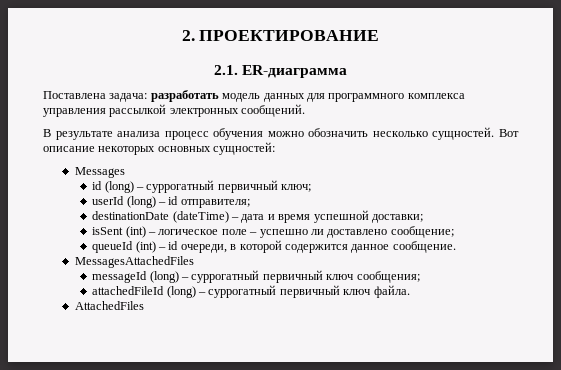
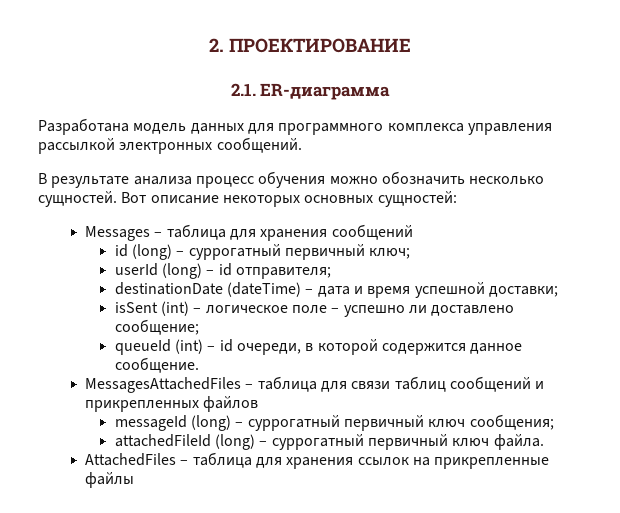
- Поставлена задача: разработать модель данных для программного комплекса управления рассылкой электронных сообщений.
+ Разработана модель данных для программного комплекса управления рассылкой электронных сообщений.
- Messages
+ Messages – таблица для хранения сообщений
- MessagesAttachedFiles
+ MessagesAttachedFiles – таблица для связи таблиц сообщений и прикрепленных файлов
- AttachedFiles
+ AttachedFiles – таблица для хранения ссылок на прикрепленные файлы

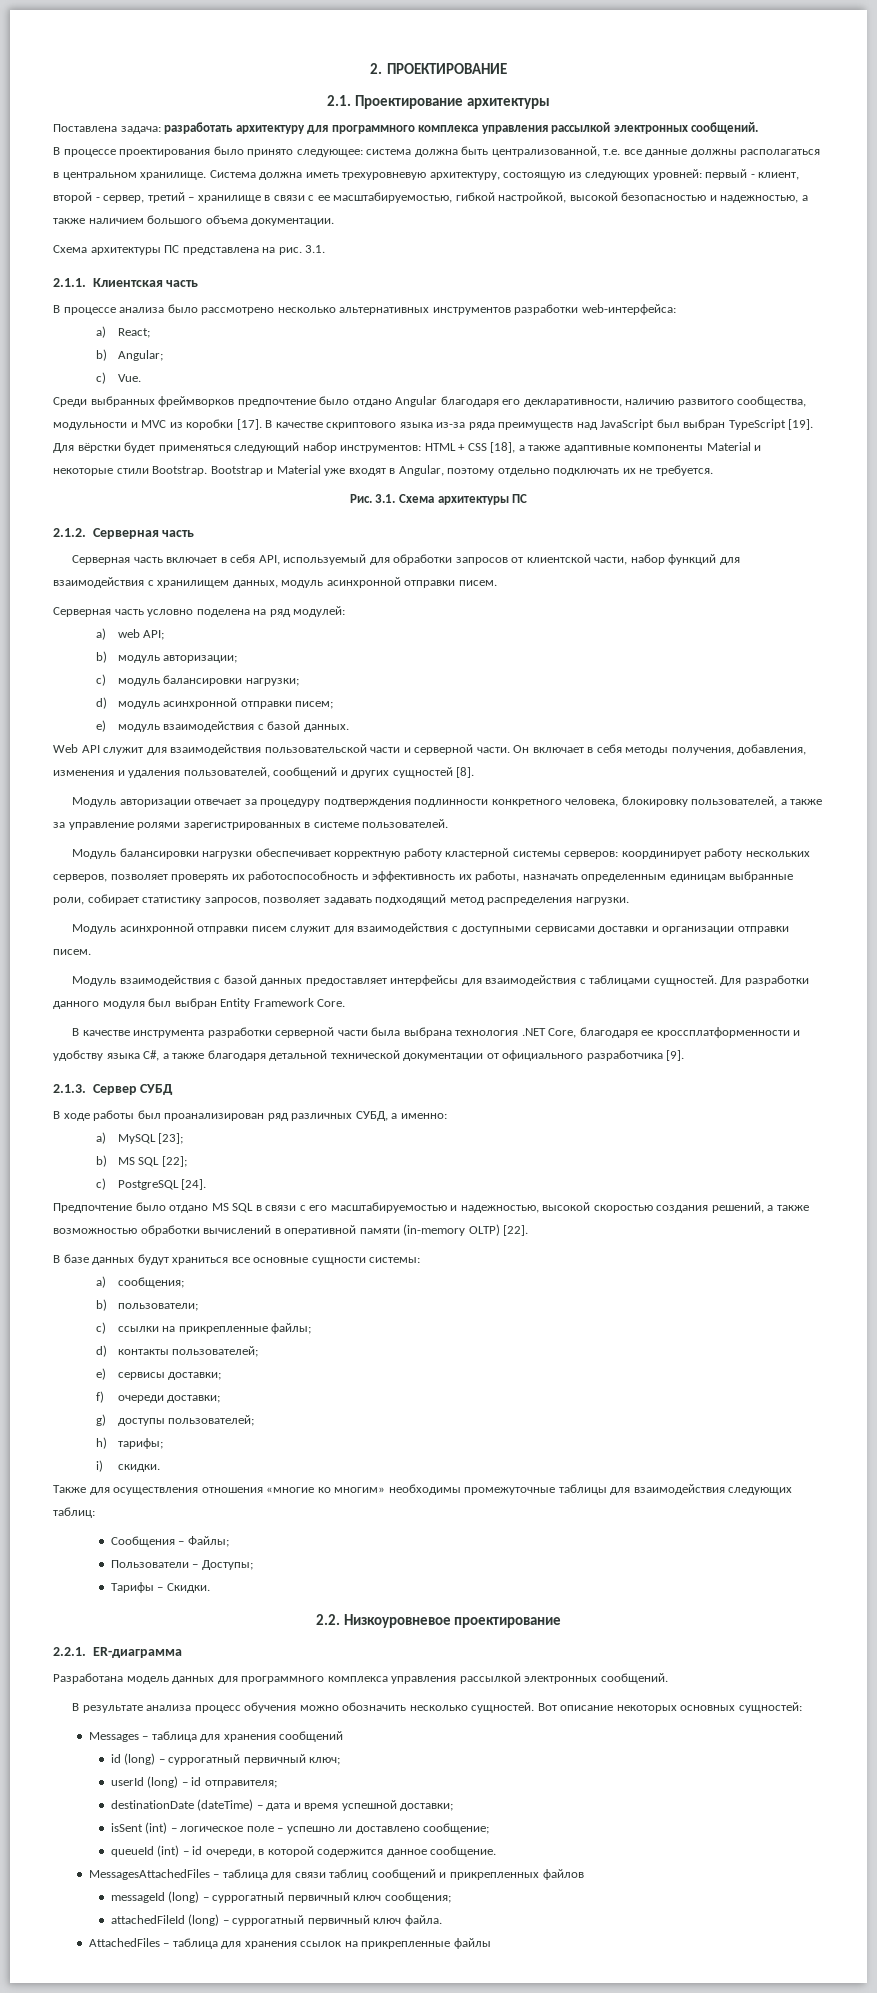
- 2.1. ER-диаграмма
+ 2.1. Проектирование архитектуры
+ Поставлена задача: разработать архитектуру для программного комплекса управления рассылкой электронных сообщений.
+ В процессе проектирования было принято следующее: система должна быть централизованной, т.е. все данные должны располагаться в центральном хранилище. Система должна иметь трехуровневую архитектуру, состоящую из следующих уровней: первый - клиент, второй - сервер, третий – хранилище в связи с ее масштабируемостью, гибкой настройкой, высокой безопасностью и надежностью, а также наличием большого объема документации.
+ Схема архитектуры ПС представлена на рис. 3.1.
+ 2.1.1. Клиентская часть
+ В процессе анализа было рассмотрено несколько альтернативных инструментов разработки web-интерфейса:
+ a) React;
+ b) Angular;
+ c) Vue.
+ Среди выбранных фреймворков предпочтение было отдано Angular благодаря его декларативности, наличию развитого сообщества, модульности и MVC из коробки [17]. В качестве скриптового языка из-за ряда преимуществ над JavaScript был выбран TypeScript [19]. Для вёрстки будет применяться следующий набор инструментов: HTML + CSS [18], а также адаптивные компоненты Material и некоторые стили Bootstrap. Bootstrap и Material уже входят в Angular, поэтому отдельно подключать их не требуется.
+ Рис. 3.1. Схема архитектуры ПС
+ 2.1.2. Серверная часть
+ Серверная часть включает в себя API, используемый для обработки запросов от клиентской части, набор функций для взаимодействия с хранилищем данных, модуль асинхронной отправки писем.
+ Серверная часть условно поделена на ряд модулей:
+ a) web API;
+ b) модуль авторизации;
+ c) модуль балансировки нагрузки;
+ d) модуль асинхронной отправки писем;
+ e) модуль взаимодействия с базой данных.
+ Web API служит для взаимодействия пользовательской части и серверной части. Он включает в себя методы получения, добавления, изменения и удаления пользователей, сообщений и других сущностей [8].
+ Модуль авторизации отвечает за процедуру подтверждения подлинности конкретного человека, блокировку пользователей, а также за управление ролями зарегистрированных в системе пользователей.
+ Модуль балансировки нагрузки обеспечивает корректную работу кластерной системы серверов: координирует работу нескольких серверов, позволяет проверять их работоспособность и эффективность их работы, назначать определенным единицам выбранные роли, собирает статистику запросов, позволяет задавать подходящий метод распределения нагрузки.
+ Модуль асинхронной отправки писем служит для взаимодействия с доступными сервисами доставки и организации отправки писем.
+ Модуль взаимодействия с базой данных предоставляет интерфейсы для взаимодействия с таблицами сущностей. Для разработки данного модуля был выбран Entity Framework Core.
+ В качестве инструмента разработки серверной части была выбрана технология .NET Core, благодаря ее кроссплатформенности и удобству языка C#, а также благодаря детальной технической документации от официального разработчика [9].
+ 2.1.3. Сервер СУБД
+ В ходе работы был проанализирован ряд различных СУБД, а именно:
+ a) MySQL [23];
+ b) MS SQL [22];
+ c) PostgreSQL [24].
+ Предпочтение было отдано MS SQL в связи с его масштабируемостью и надежностью, высокой скоростью создания решений, а также возможностью обработки вычислений в оперативной памяти (in-memory OLTP) [22].
+ В базе данных будут храниться все основные сущности системы:
+ a) сообщения;
+ b) пользователи;
+ c) ссылки на прикрепленные файлы;
+ d) контакты пользователей;
+ e) сервисы доставки;
+ f) очереди доставки;
+ g) доступы пользователей;
+ h) тарифы;
+ i) скидки.
+ Также для осуществления отношения «многие ко многим» необходимы промежуточные таблицы для взаимодействия следующих таблиц:
+ Сообщения – Файлы;
+ Пользователи – Доступы;
+ Тарифы – Скидки.
+ 2.2. Низкоуровневое проектирование
+ 2.2.1. ER-диаграмма

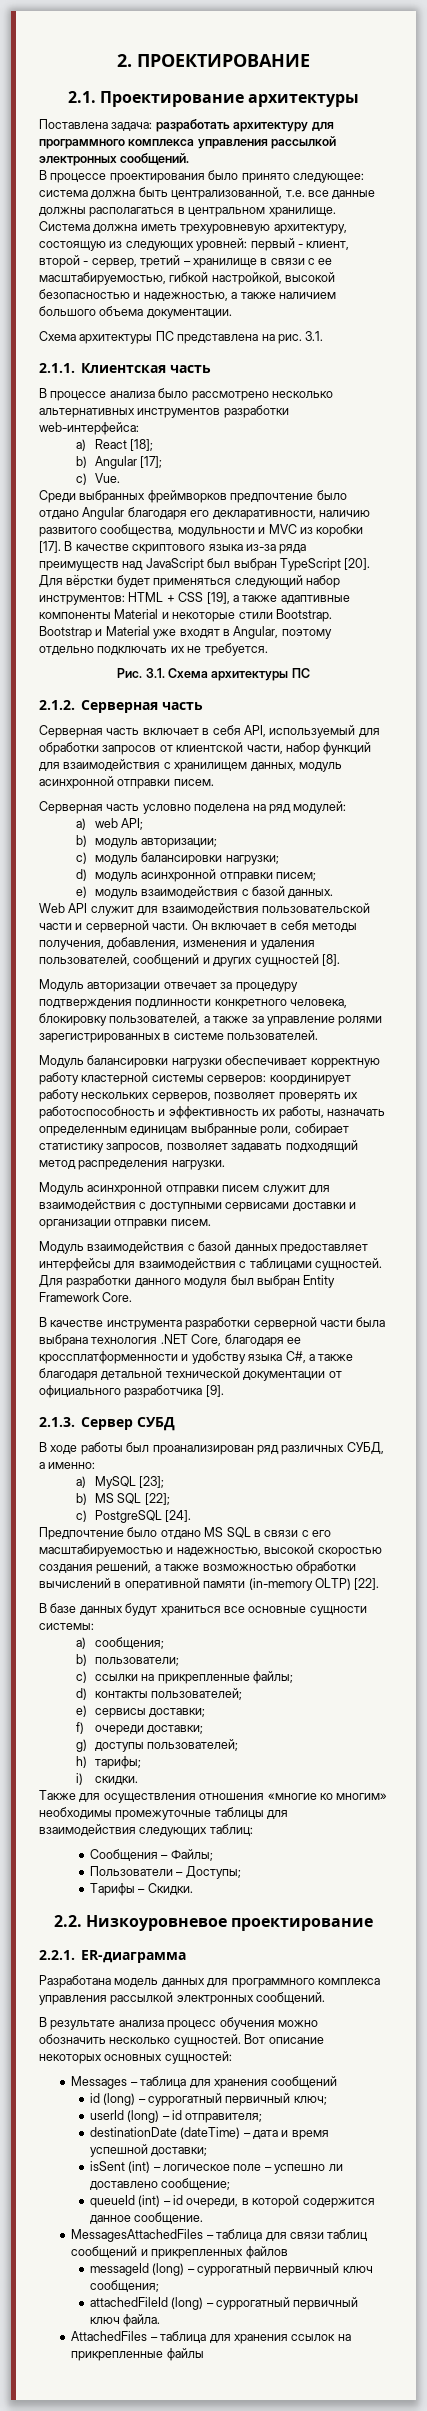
- a) React;
- b) Angular;
+ a) React [18];
+ b) Angular [17];
- В качестве скриптового языка из-за ряда преимуществ над JavaScript был выбран TypeScript [19].
+ В качестве скриптового языка из-за ряда преимуществ над JavaScript был выбран TypeScript [20].
- Для вёрстки будет применяться следующий набор инструментов: HTML + CSS [18], а также адаптивные компоненты Material и некоторые стили Bootstrap.
+ Для вёрстки будет применяться следующий набор инструментов: HTML + CSS [19], а также адаптивные компоненты Material и некоторые стили Bootstrap.

